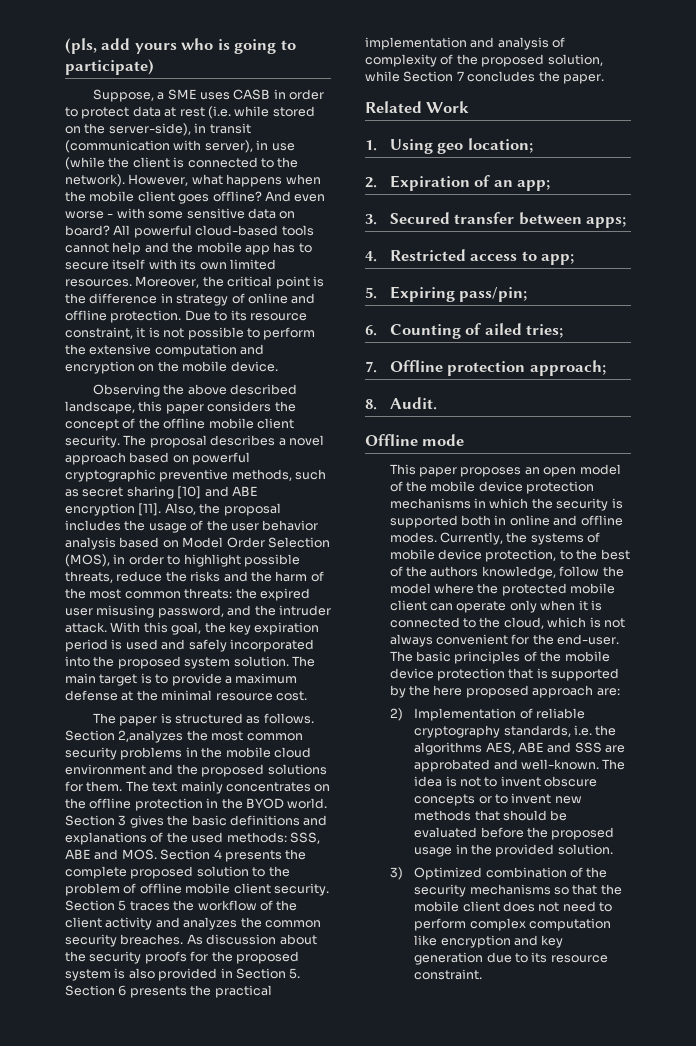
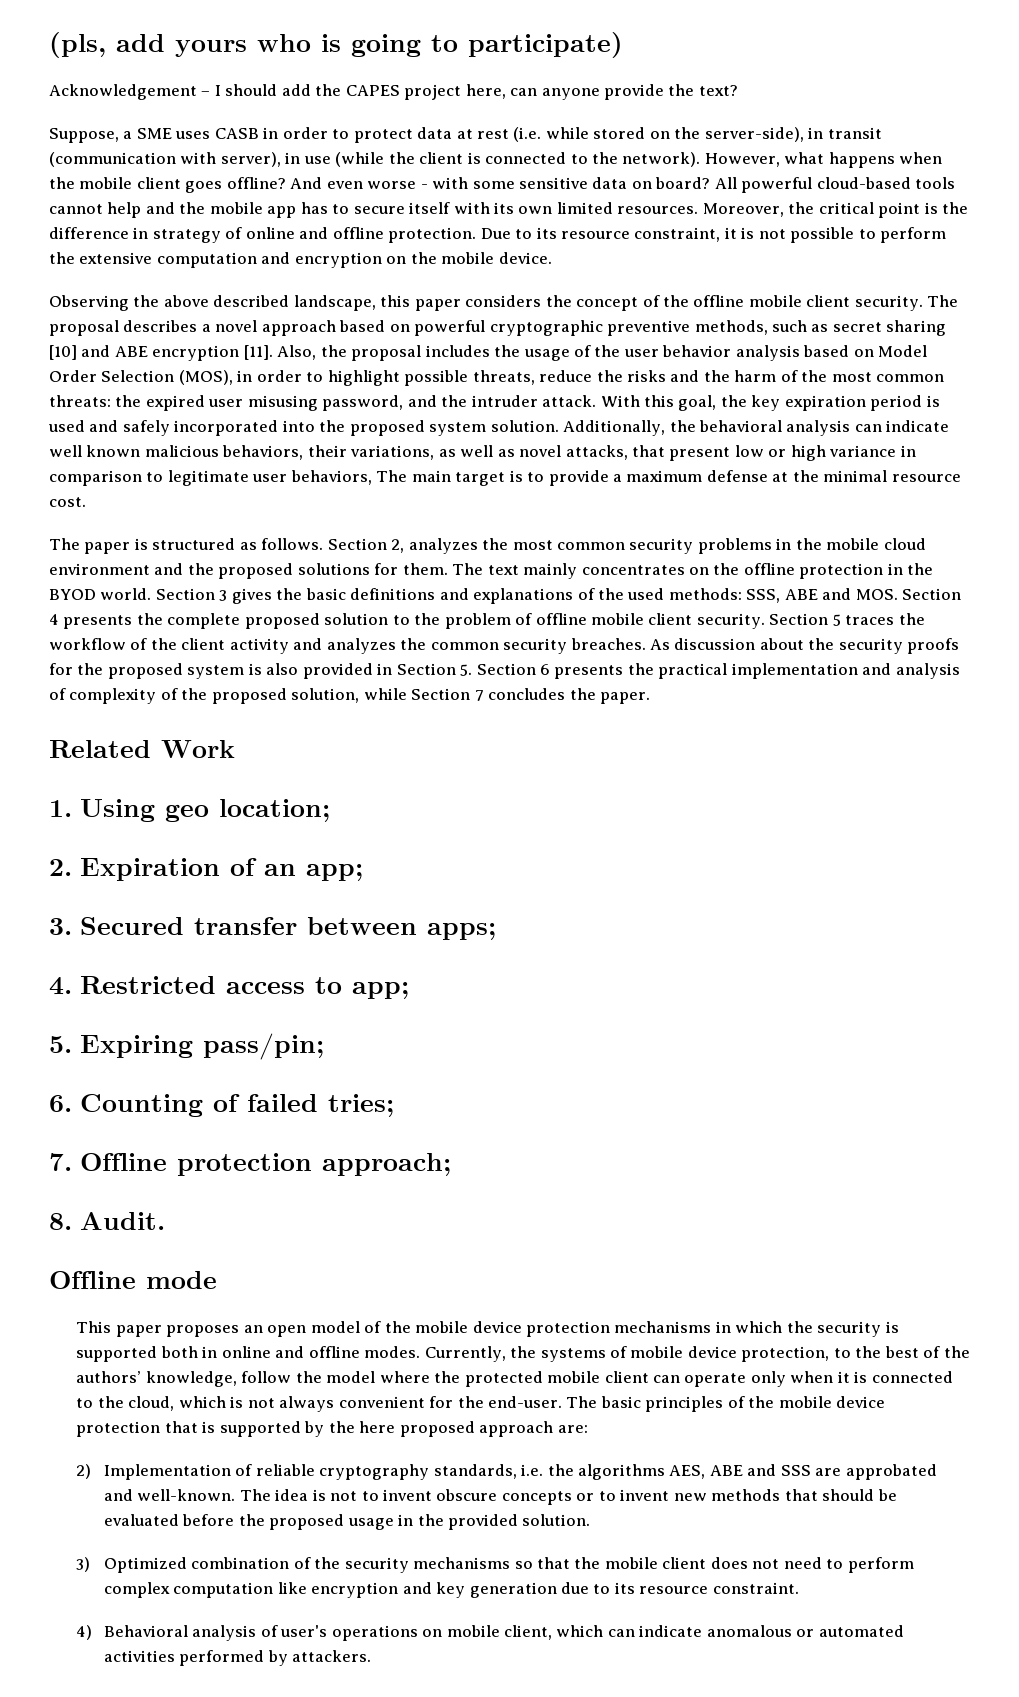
+ Acknowledgement – I should add the CAPES project here, can anyone provide the text?
- The main target is to provide a maximum defense at the minimal resource cost.
+ Additionally, the behavioral analysis can indicate well known malicious behaviors, their variations, as well as novel attacks, that present low or high variance in comparison to legitimate user behaviors, The main target is to provide a maximum defense at the minimal resource cost.
- Section 2,analyzes the most common security problems in the mobile cloud environment and the proposed solutions for them.
+ Section 2, analyzes the most common security problems in the mobile cloud environment and the proposed solutions for them.
- 6. Counting of ailed tries;
+ 6. Counting of failed tries;
- Currently, the systems of mobile device protection, to the best of the authors knowledge, follow the model where the protected mobile client can operate only when it is connected to the cloud, which is not always convenient for the end-user.
+ Currently, the systems of mobile device protection, to the best of the authors’ knowledge, follow the model where the protected mobile client can operate only when it is connected to the cloud, which is not always convenient for the end-user.
+ 4) Behavioral analysis of user's operations on mobile client, which can indicate anomalous or automated activities performed by attackers.

